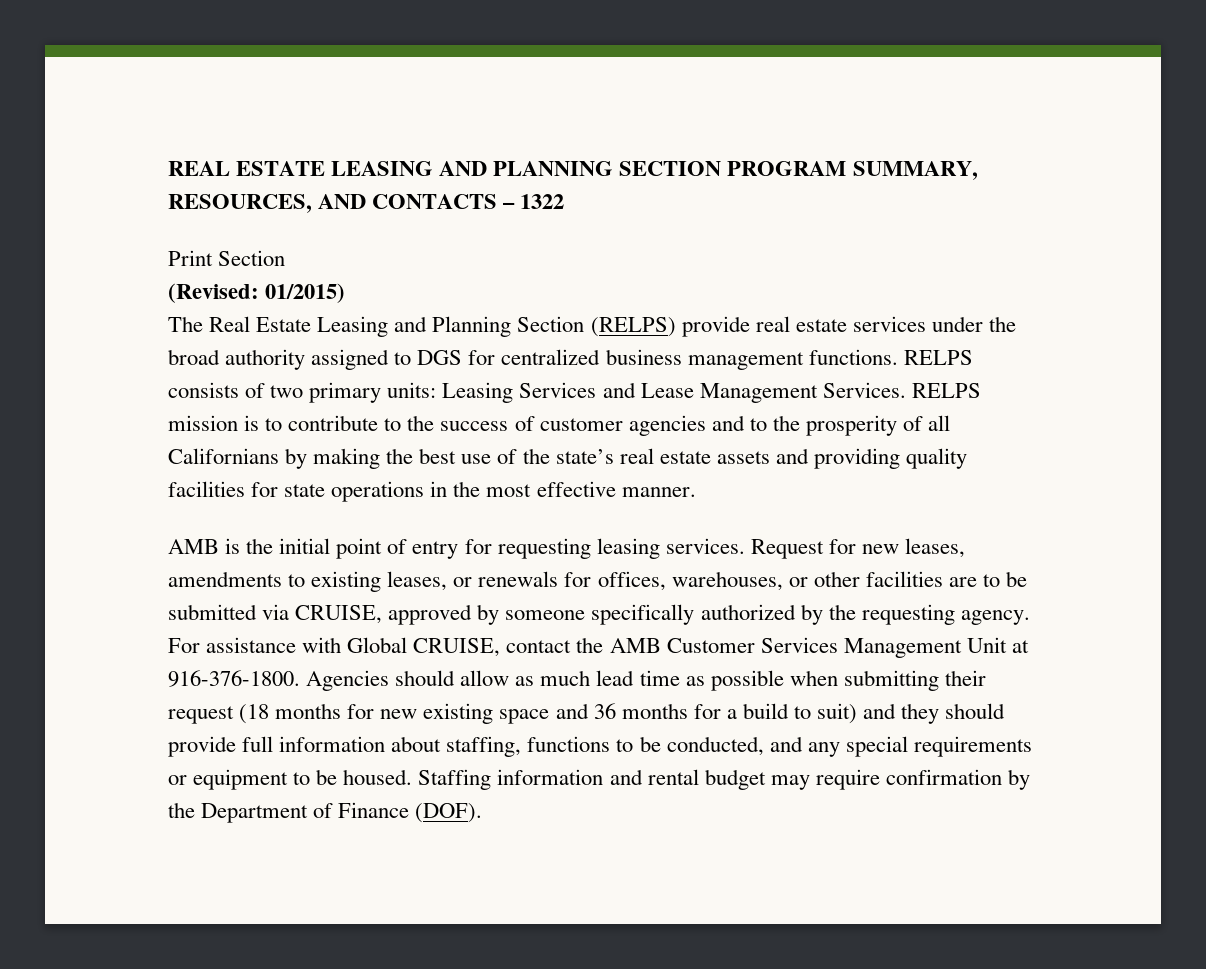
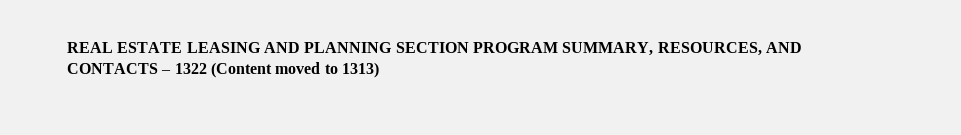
- REAL ESTATE LEASING AND PLANNING SECTION PROGRAM SUMMARY, RESOURCES, AND CONTACTS – 1322
- Print Section
- (Revised: 01/2015)
- The Real Estate Leasing and Planning Section (RELPS) provide real estate services under the broad authority assigned to DGS for centralized business management functions. RELPS consists of two primary units: Leasing Services and Lease Management Services. RELPS mission is to contribute to the success of customer agencies and to the prosperity of all Californians by making the best use of the state’s real estate assets and providing quality facilities for state operations in the most effective manner.
- AMB is the initial point of entry for requesting leasing services. Request for new leases, amendments to existing leases, or renewals for offices, warehouses, or other facilities are to be submitted via CRUISE, approved by someone specifically authorized by the requesting agency. For assistance with Global CRUISE, contact the AMB Customer Services Management Unit at 916-376-1800. Agencies should allow as much lead time as possible when submitting their request (18 months for new existing space and 36 months for a build to suit) and they should provide full information about staffing, functions to be conducted, and any special requirements or equipment to be housed. Staffing information and rental budget may require confirmation by the Department of Finance (DOF).
+ REAL ESTATE LEASING AND PLANNING SECTION PROGRAM SUMMARY, RESOURCES, AND CONTACTS – 1322 (Content moved to 1313)

